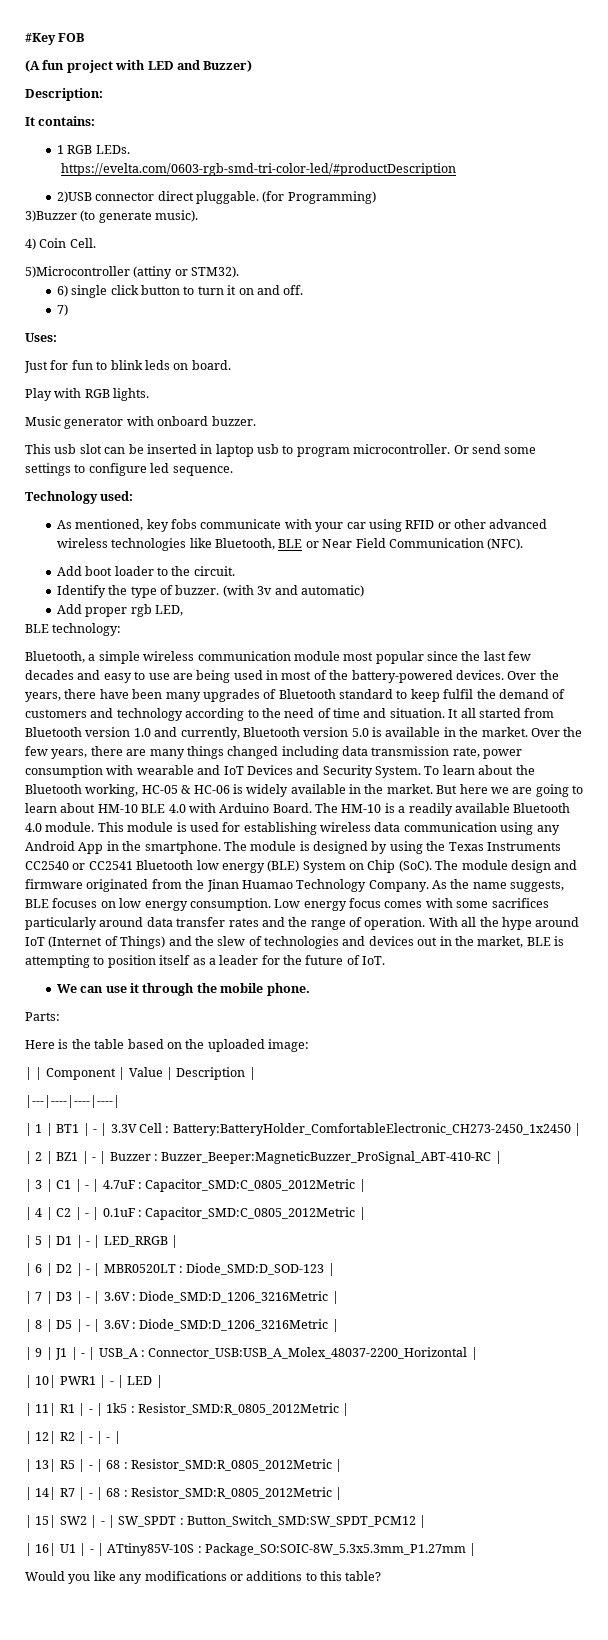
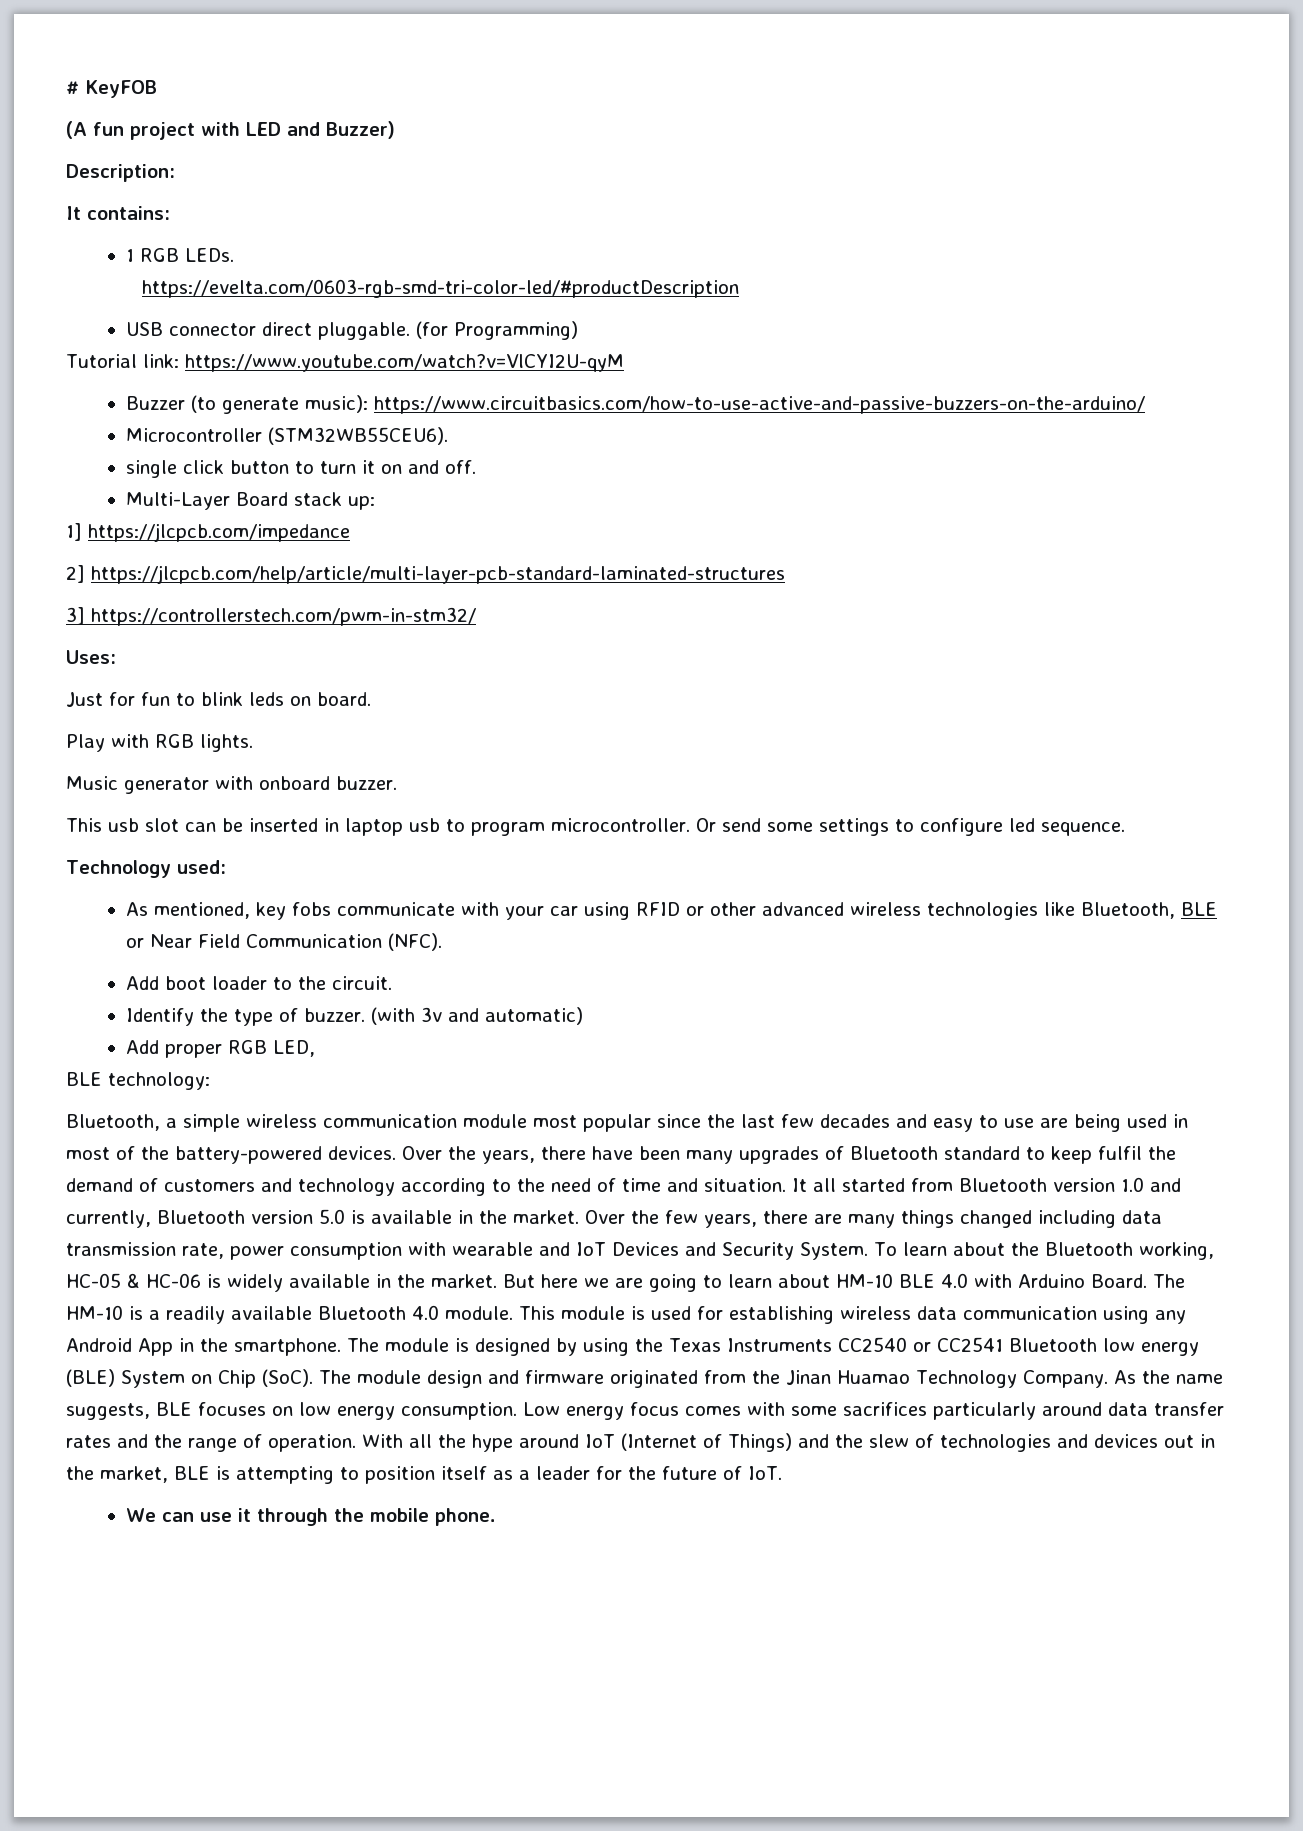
- #Key FOB
+ # KeyFOB
- 2)USB connector direct pluggable.
+ USB connector direct pluggable.
- 3)Buzzer (to generate music).
- 4) Coin Cell.
- 5)Microcontroller (attiny or STM32).
- 6) single click button to turn it on and off.
+ Tutorial link: https://www.youtube.com/watch?v=VlCYI2U-qyM
+ Buzzer (to generate music): https://www.circuitbasics.com/how-to-use-active-and-passive-buzzers-on-the-arduino/
+ Microcontroller (STM32WB55CEU6).
+ single click button to turn it on and off.
- 7)
+ Multi-Layer Board stack up:
+ 1] https://jlcpcb.com/impedance
+ 2] https://jlcpcb.com/help/article/multi-layer-pcb-standard-laminated-structures
+ 3] https://controllerstech.com/pwm-in-stm32/
- Add proper rgb LED,
+ Add proper RGB LED,
- Parts:
- Here is the table based on the uploaded image:
- | | Component | Value | Description |
- |---|----|----|----|
- | 1 | BT1 | - | 3.3V Cell : Battery:BatteryHolder_ComfortableElectronic_CH273-2450_1x2450 |
- | 2 | BZ1 | - | Buzzer : Buzzer_Beeper:MagneticBuzzer_ProSignal_ABT-410-RC |
- | 3 | C1 | - | 4.7uF : Capacitor_SMD:C_0805_2012Metric |
- | 4 | C2 | - | 0.1uF : Capacitor_SMD:C_0805_2012Metric |
- | 5 | D1 | - | LED_RRGB |
- | 6 | D2 | - | MBR0520LT : Diode_SMD:D_SOD-123 |
- | 7 | D3 | - | 3.6V : Diode_SMD:D_1206_3216Metric |
- | 8 | D5 | - | 3.6V : Diode_SMD:D_1206_3216Metric |
- | 9 | J1 | - | USB_A : Connector_USB:USB_A_Molex_48037-2200_Horizontal |
- | 10| PWR1 | - | LED |
- | 11| R1 | - | 1k5 : Resistor_SMD:R_0805_2012Metric |
- | 12| R2 | - | - |
- | 13| R5 | - | 68 : Resistor_SMD:R_0805_2012Metric |
- | 14| R7 | - | 68 : Resistor_SMD:R_0805_2012Metric |
- | 15| SW2 | - | SW_SPDT : Button_Switch_SMD:SW_SPDT_PCM12 |
- | 16| U1 | - | ATtiny85V-10S : Package_SO:SOIC-8W_5.3x5.3mm_P1.27mm |
- Would you like any modifications or additions to this table?

